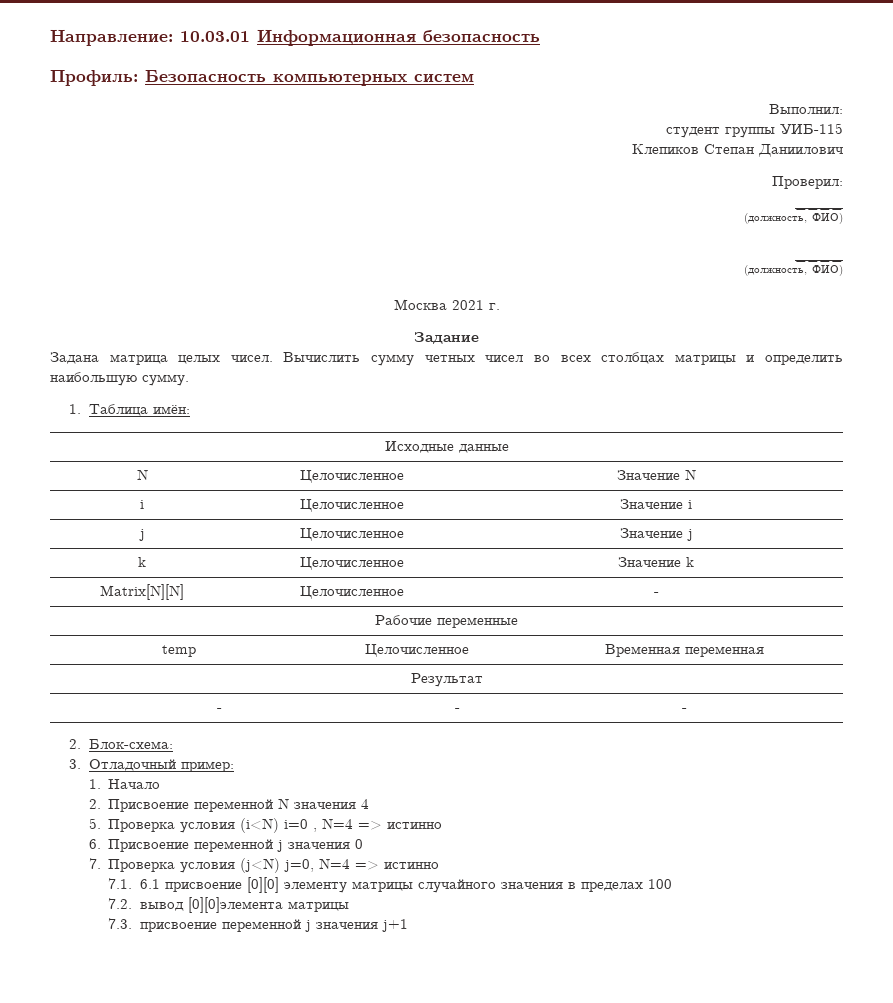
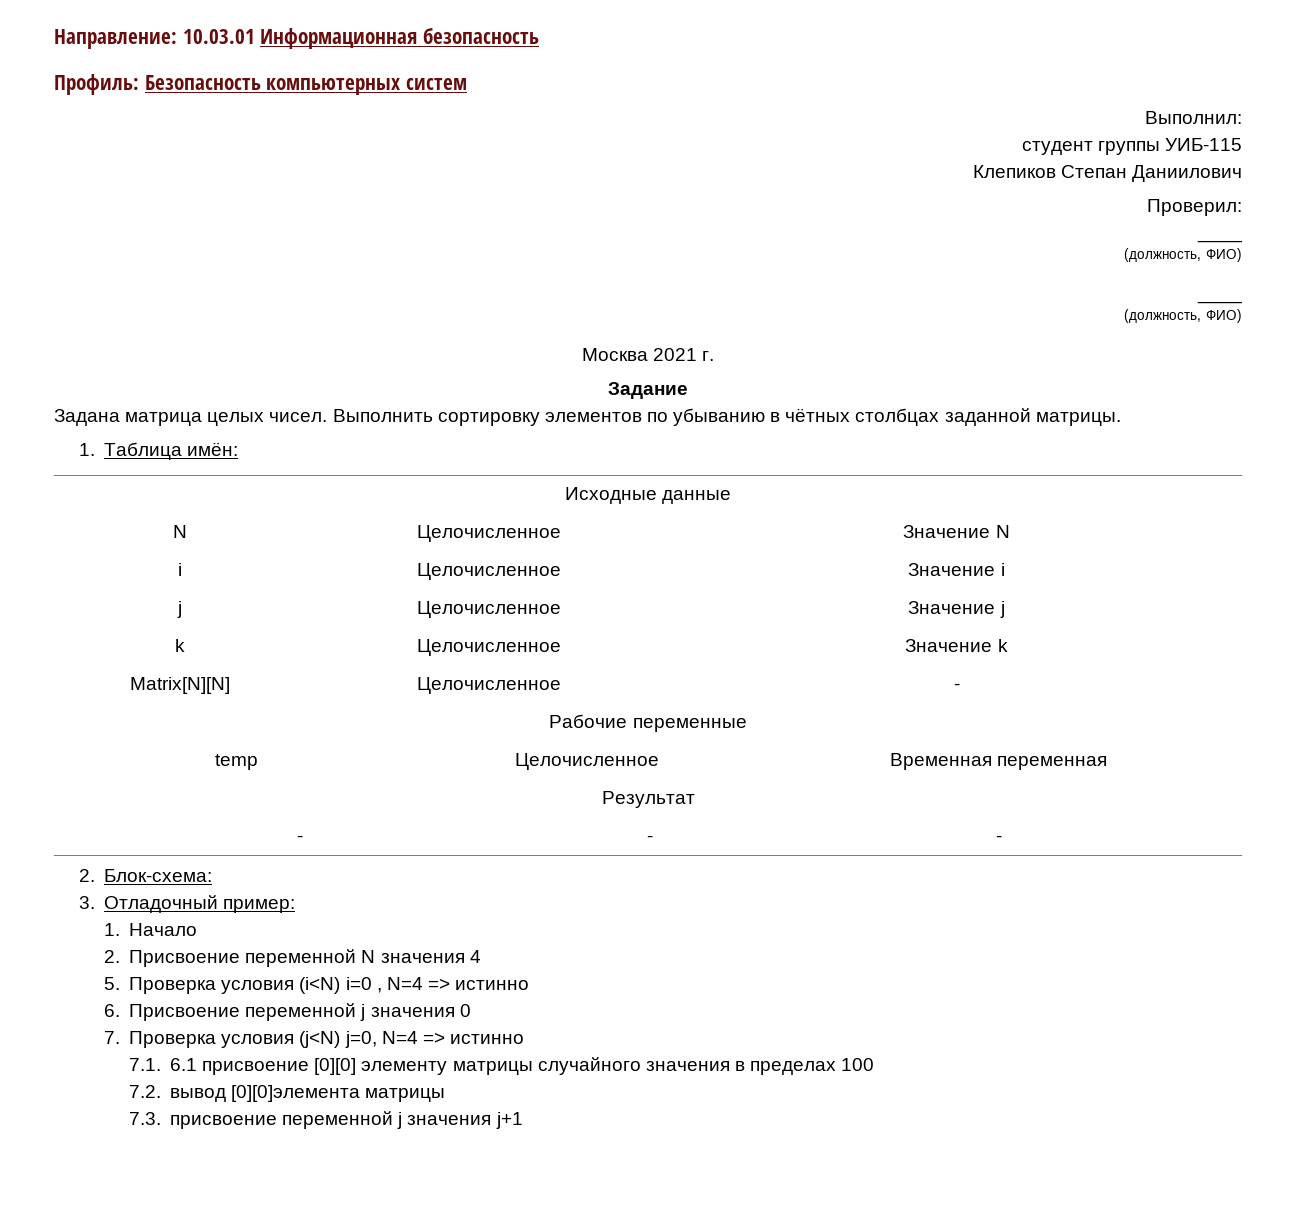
- Вычислить сумму четных чисел во всех столбцах матрицы и определить наибольшую сумму.
+ Выполнить сортировку элементов по убыванию в чётных столбцах заданной матрицы.

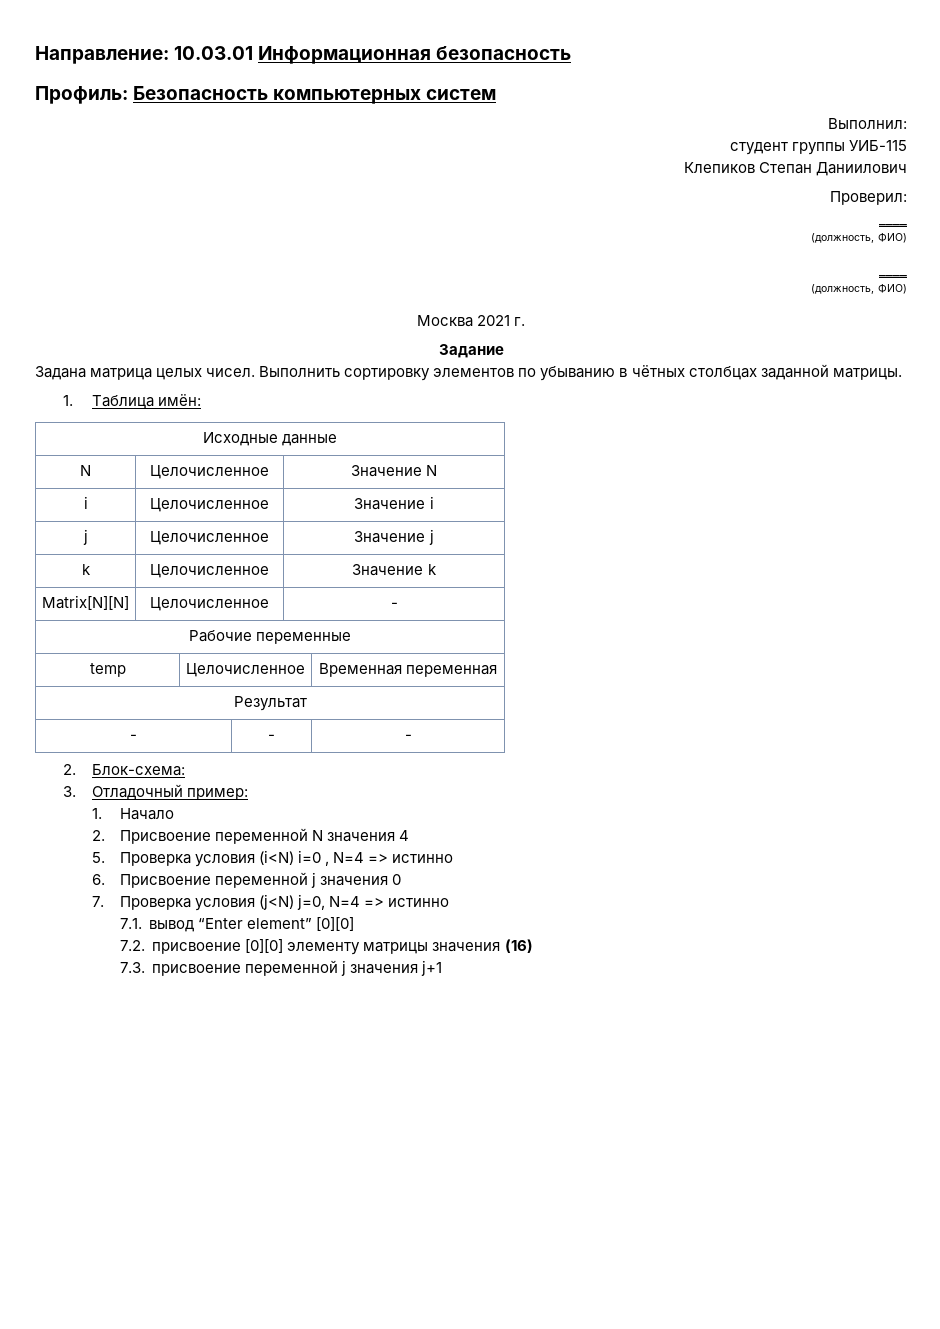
- 7.1. 6.1 присвоение [0][0] элементу матрицы случайного значения в пределах 100
- 7.2. вывод [0][0]элемента матрицы
+ 7.1. вывод “Enter element” [0][0]
+ 7.2. присвоение [0][0] элементу матрицы значения (16)

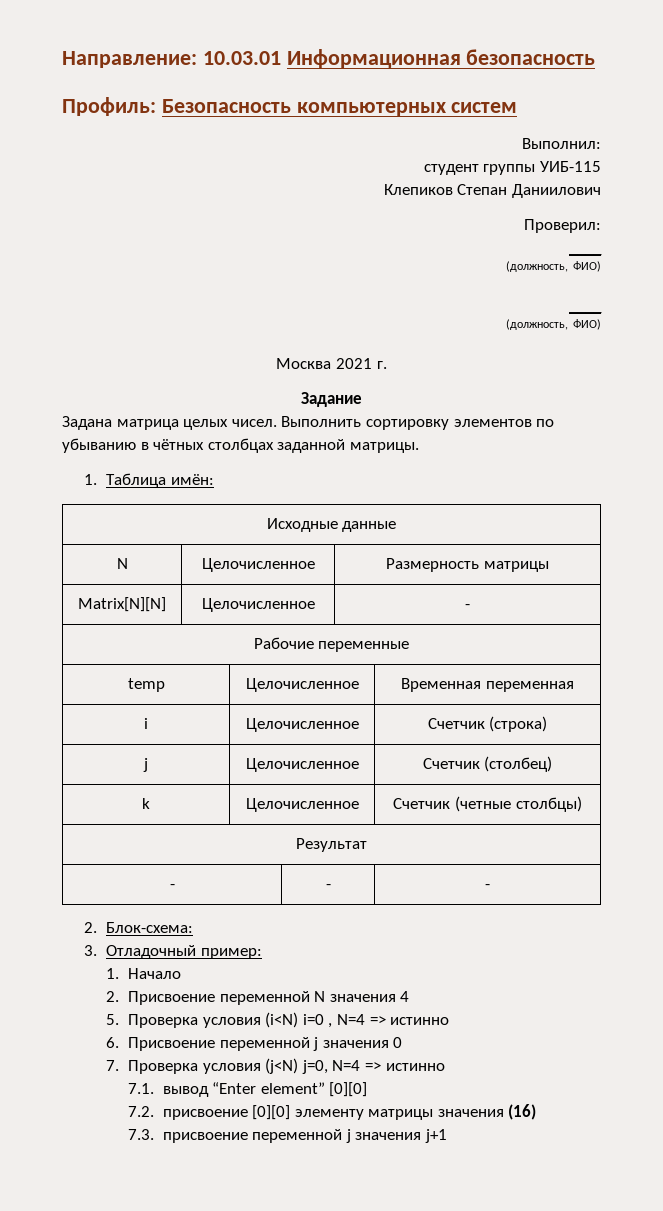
- N | Целочисленное | Значение N
- i | Целочисленное | Значение i
- j | Целочисленное | Значение j
- k | Целочисленное | Значение k
+ N | Целочисленное | Размерность матрицы
+ i | Целочисленное | Счетчик (строка)
+ j | Целочисленное | Счетчик (столбец)
+ k | Целочисленное | Счетчик (четные столбцы)

